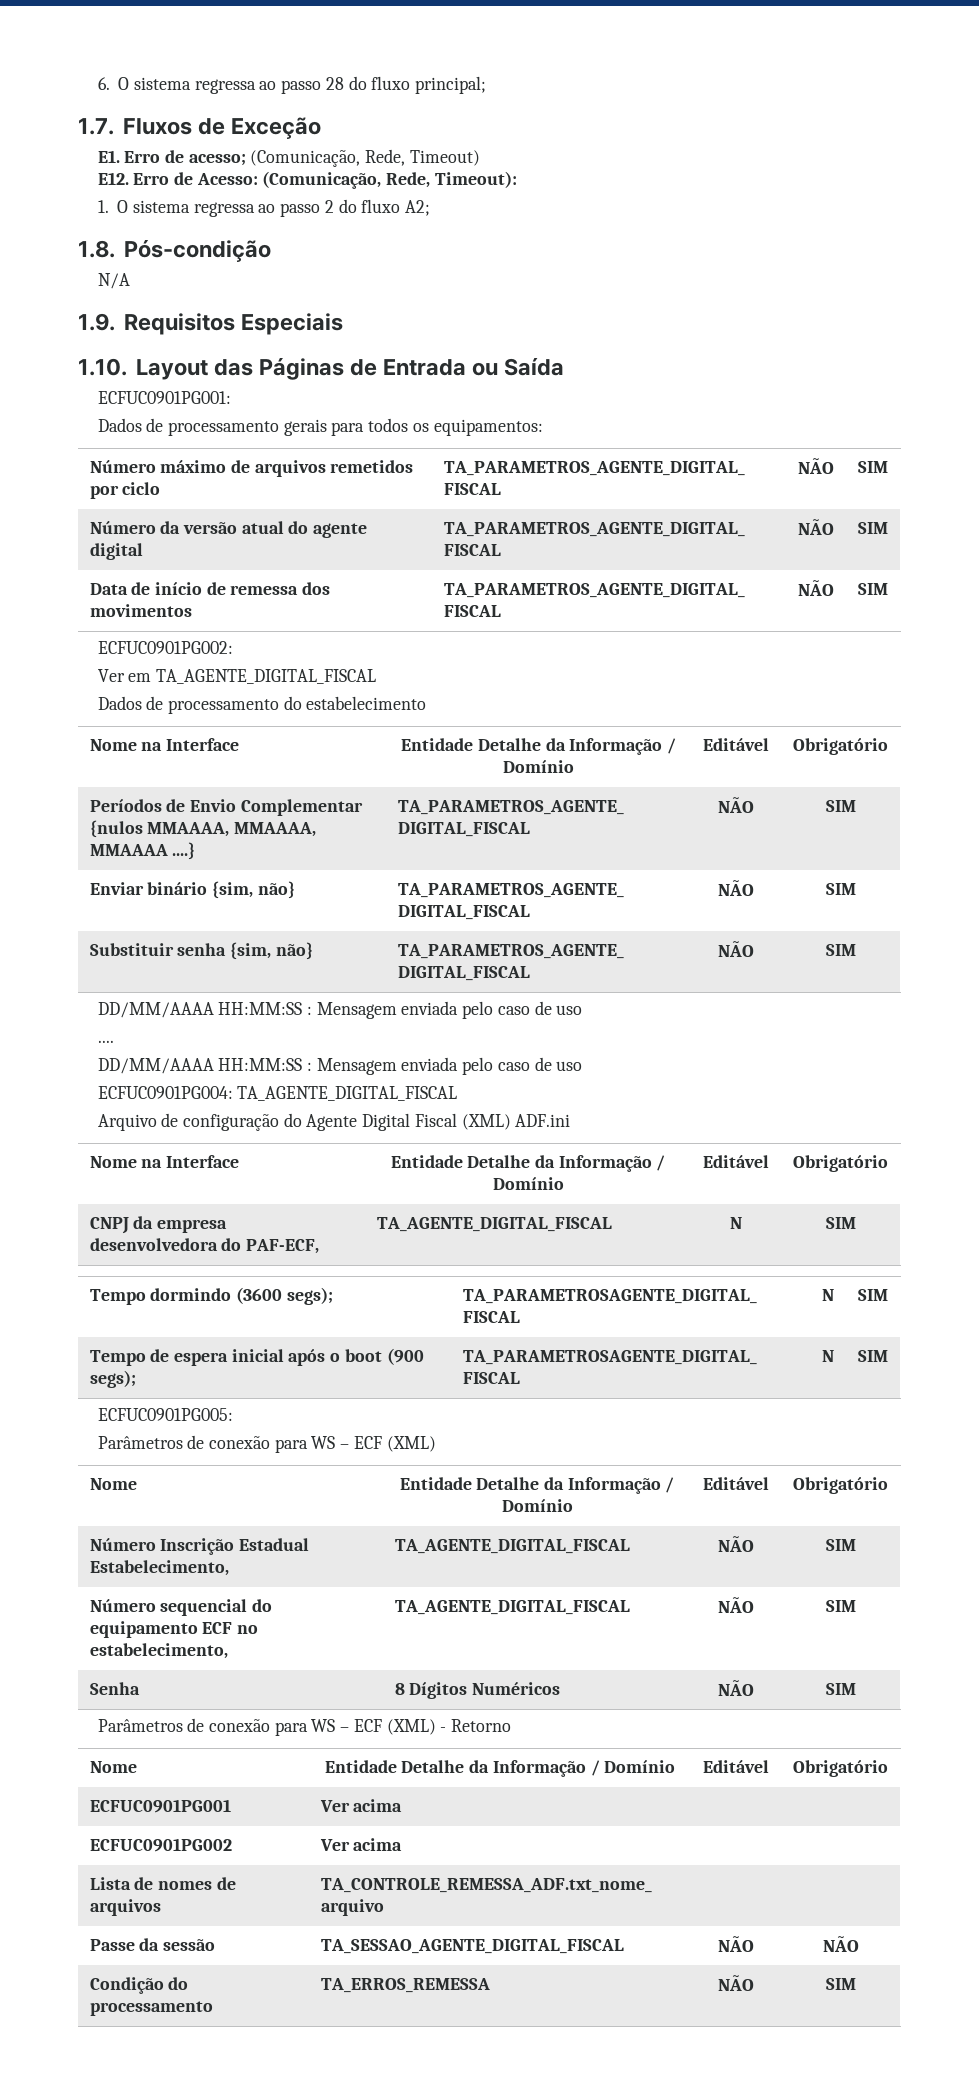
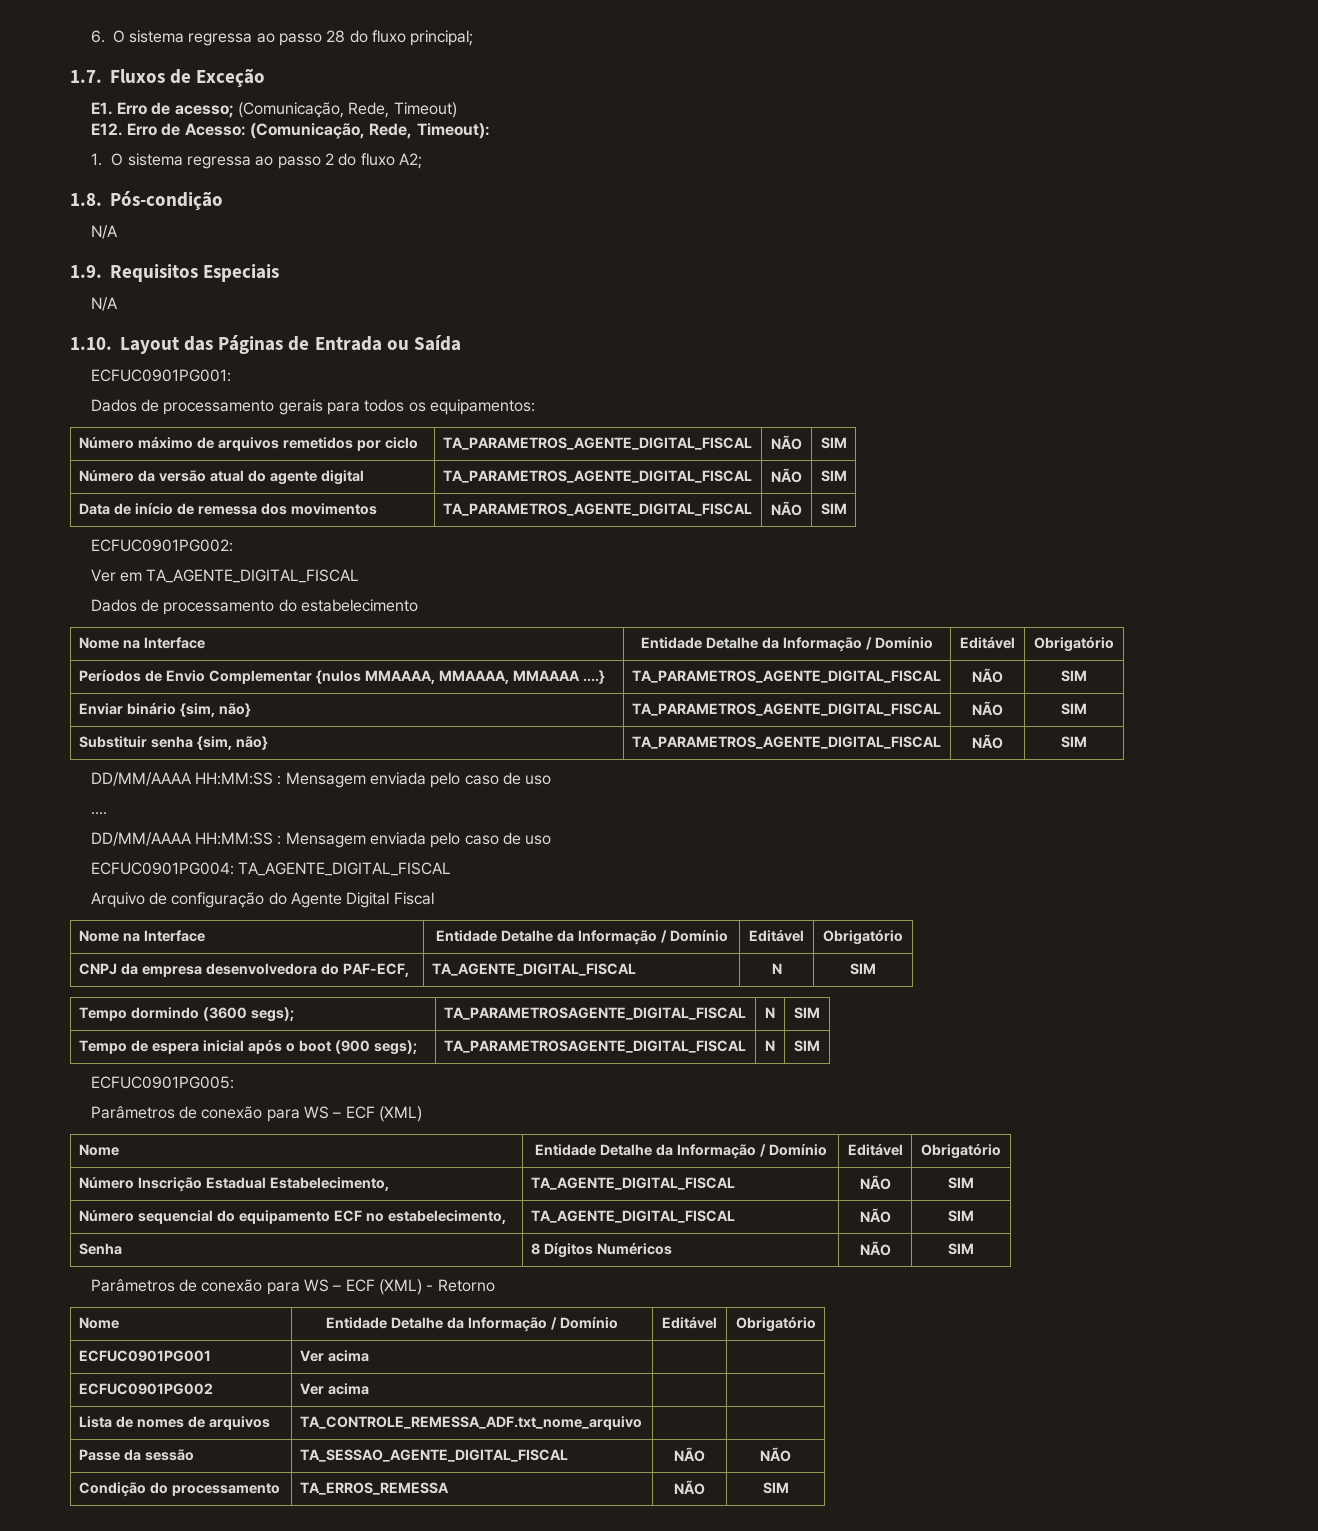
  1.9. Requisitos Especiais
+ N/A
- Arquivo de configuração do Agente Digital Fiscal (XML) ADF.ini
+ Arquivo de configuração do Agente Digital Fiscal

